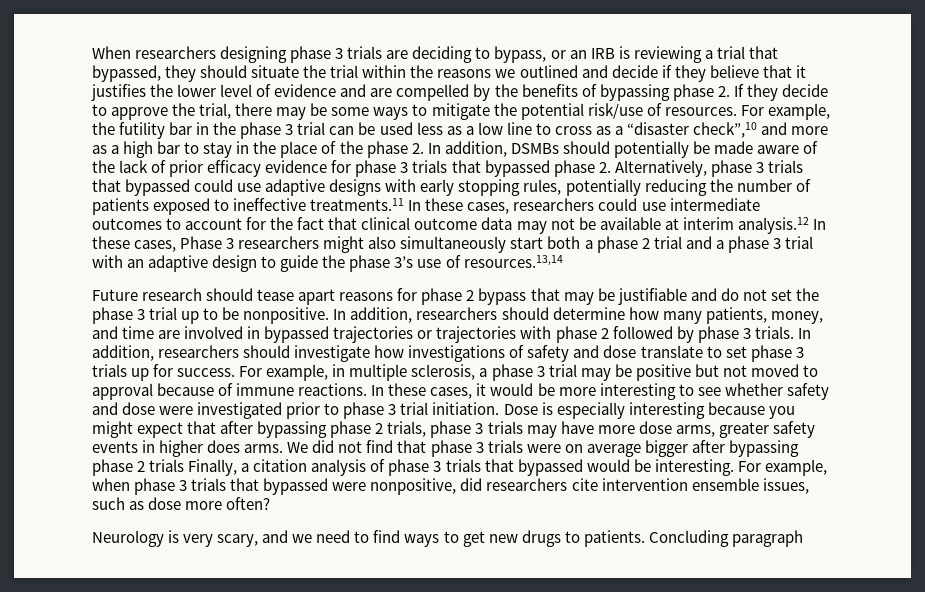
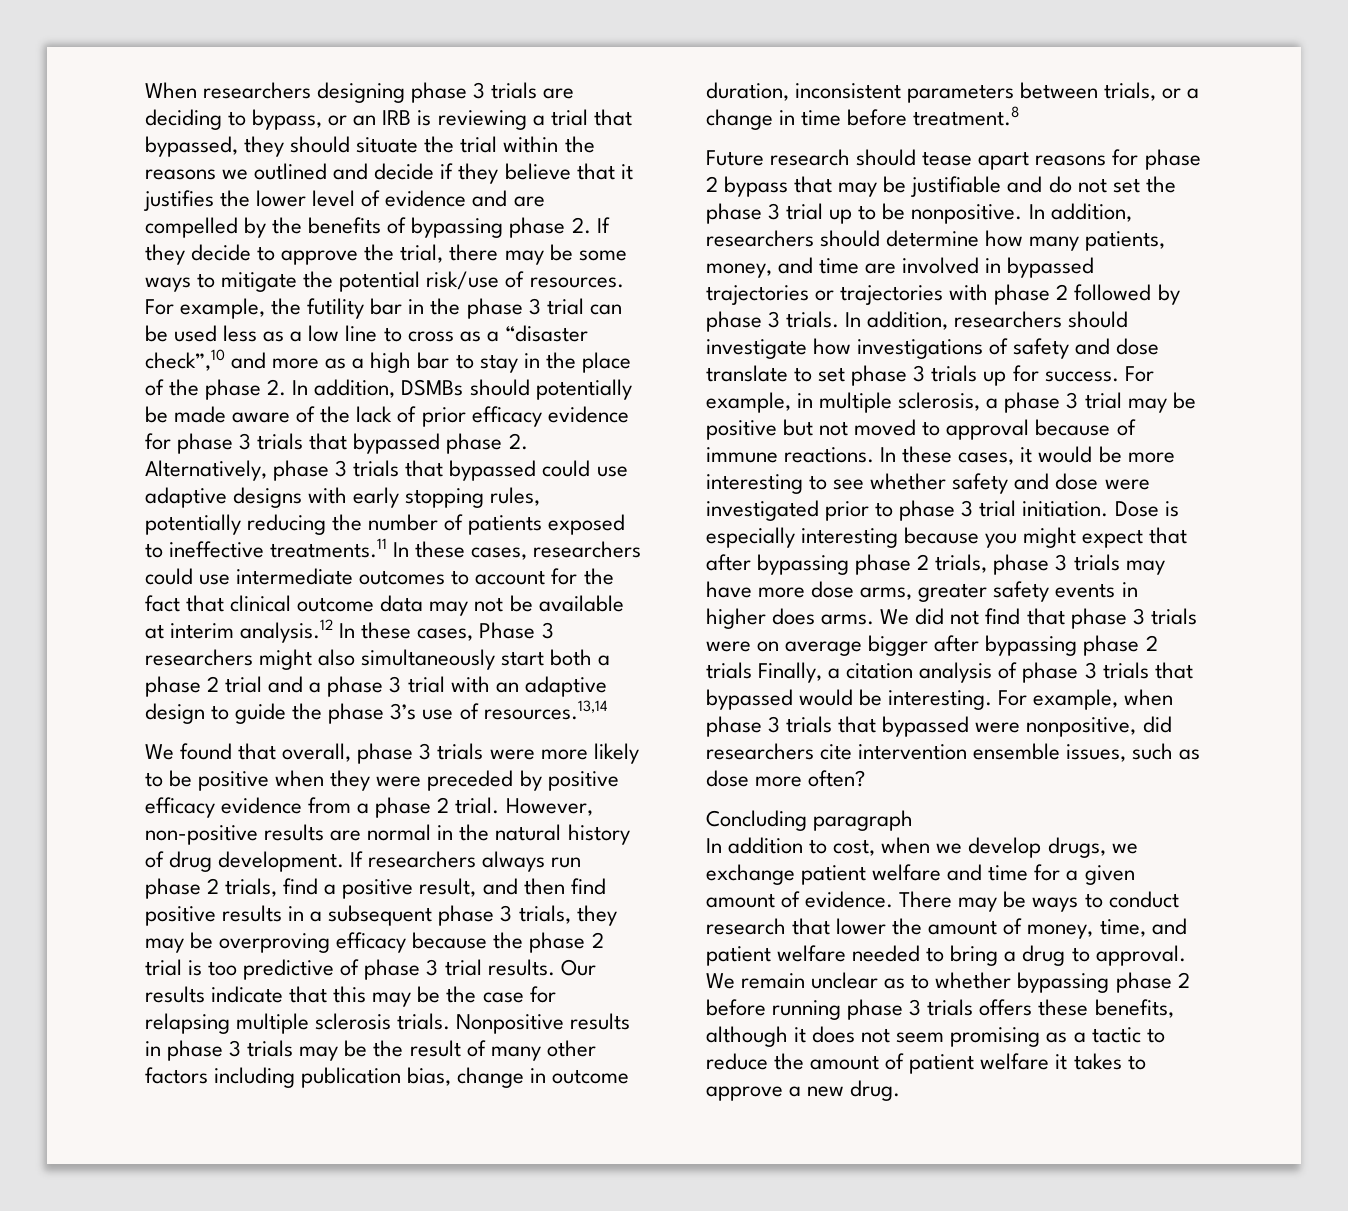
+ We found that overall, phase 3 trials were more likely to be positive when they were preceded by positive efficacy evidence from a phase 2 trial. However, non-positive results are normal in the natural history of drug development. If researchers always run phase 2 trials, find a positive result, and then find positive results in a subsequent phase 3 trials, they may be overproving efficacy because the phase 2 trial is too predictive of phase 3 trial results. Our results indicate that this may be the case for relapsing multiple sclerosis trials. Nonpositive results in phase 3 trials may be the result of many other factors including publication bias, change in outcome duration, inconsistent parameters between trials, or a change in time before treatment.8
- Neurology is very scary, and we need to find ways to get new drugs to patients. Concluding paragraph
+ Concluding paragraph
+ In addition to cost, when we develop drugs, we exchange patient welfare and time for a given amount of evidence. There may be ways to conduct research that lower the amount of money, time, and patient welfare needed to bring a drug to approval. We remain unclear as to whether bypassing phase 2 before running phase 3 trials offers these benefits, although it does not seem promising as a tactic to reduce the amount of patient welfare it takes to approve a new drug.

